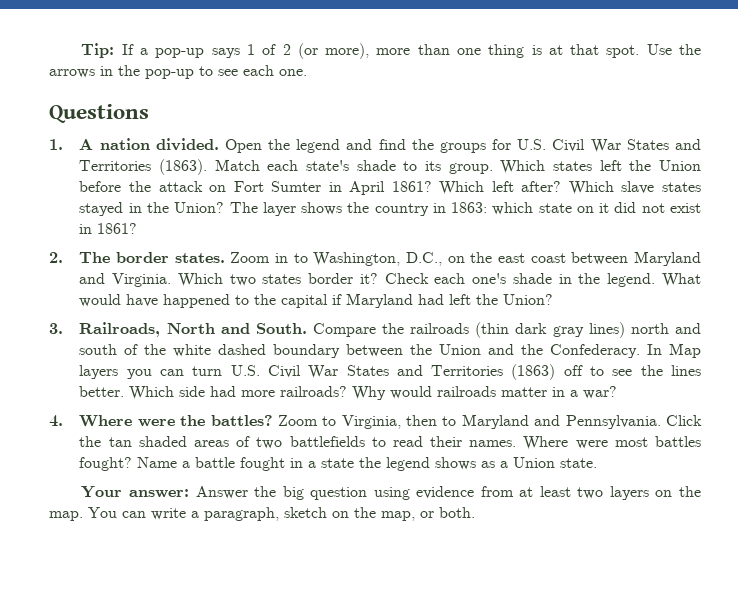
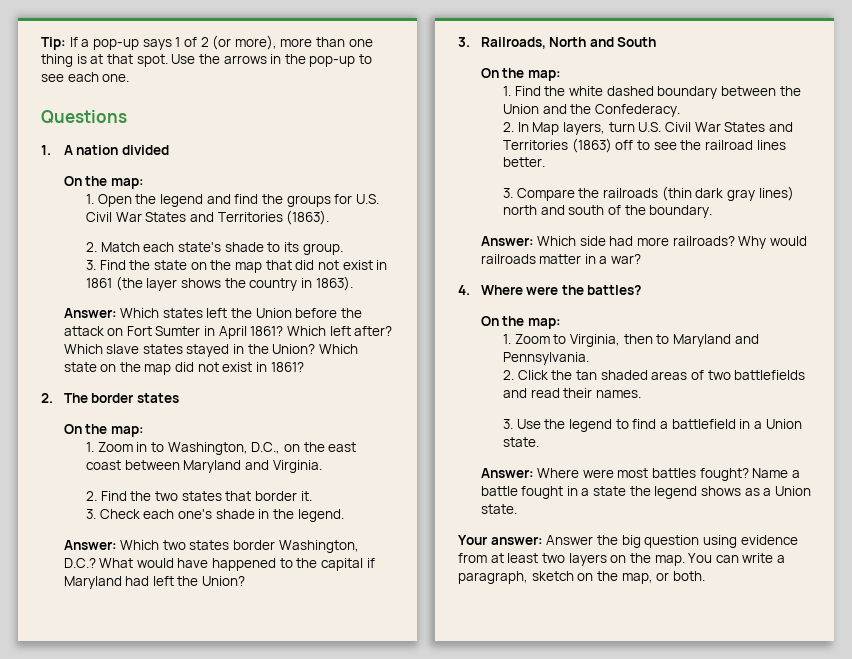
- 1. A nation divided. Open the legend and find the groups for U.S. Civil War States and Territories (1863). Match each state's shade to its group. Which states left the Union before the attack on Fort Sumter in April 1861?
+ 1. A nation divided
+ On the map:
+ 1. Open the legend and find the groups for U.S. Civil War States and Territories (1863).
+ 2. Match each state's shade to its group.
+ 3. Find the state on the map that did not exist in 1861 (the layer shows the country in 1863).
+ Answer: Which states left the Union before the attack on Fort Sumter in April 1861?
- The layer shows the country in 1863: which state on it did not exist in 1861?
+ Which state on the map did not exist in 1861?
- 2. The border states. Zoom in to Washington, D.C., on the east coast between Maryland and Virginia. Which two states border it? Check each one's shade in the legend.
+ 2. The border states
+ On the map:
+ 1. Zoom in to Washington, D.C., on the east coast between Maryland and Virginia.
+ 2. Find the two states that border it.
+ 3. Check each one's shade in the legend.
+ Answer: Which two states border Washington, D.C.?
- 3. Railroads, North and South. Compare the railroads (thin dark gray lines) north and south of the white dashed boundary between the Union and the Confederacy. In Map layers you can turn U.S. Civil War States and Territories (1863) off to see the lines better. Which side had more railroads?
+ 3. Railroads, North and South
+ On the map:
+ 1. Find the white dashed boundary between the Union and the Confederacy.
+ 2. In Map layers, turn U.S. Civil War States and Territories (1863) off to see the railroad lines better.
+ 3. Compare the railroads (thin dark gray lines) north and south of the boundary.
+ Answer: Which side had more railroads?
- 4. Where were the battles? Zoom to Virginia, then to Maryland and Pennsylvania. Click the tan shaded areas of two battlefields to read their names. Where were most battles fought?
+ 4. Where were the battles?
+ On the map:
+ 1. Zoom to Virginia, then to Maryland and Pennsylvania.
+ 2. Click the tan shaded areas of two battlefields and read their names.
+ 3. Use the legend to find a battlefield in a Union state.
+ Answer: Where were most battles fought?

